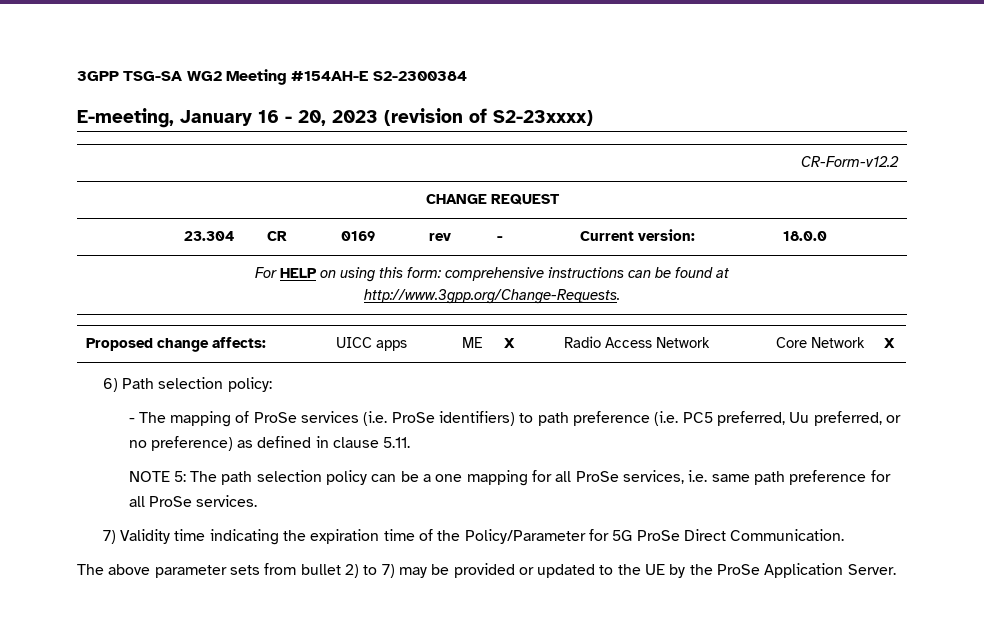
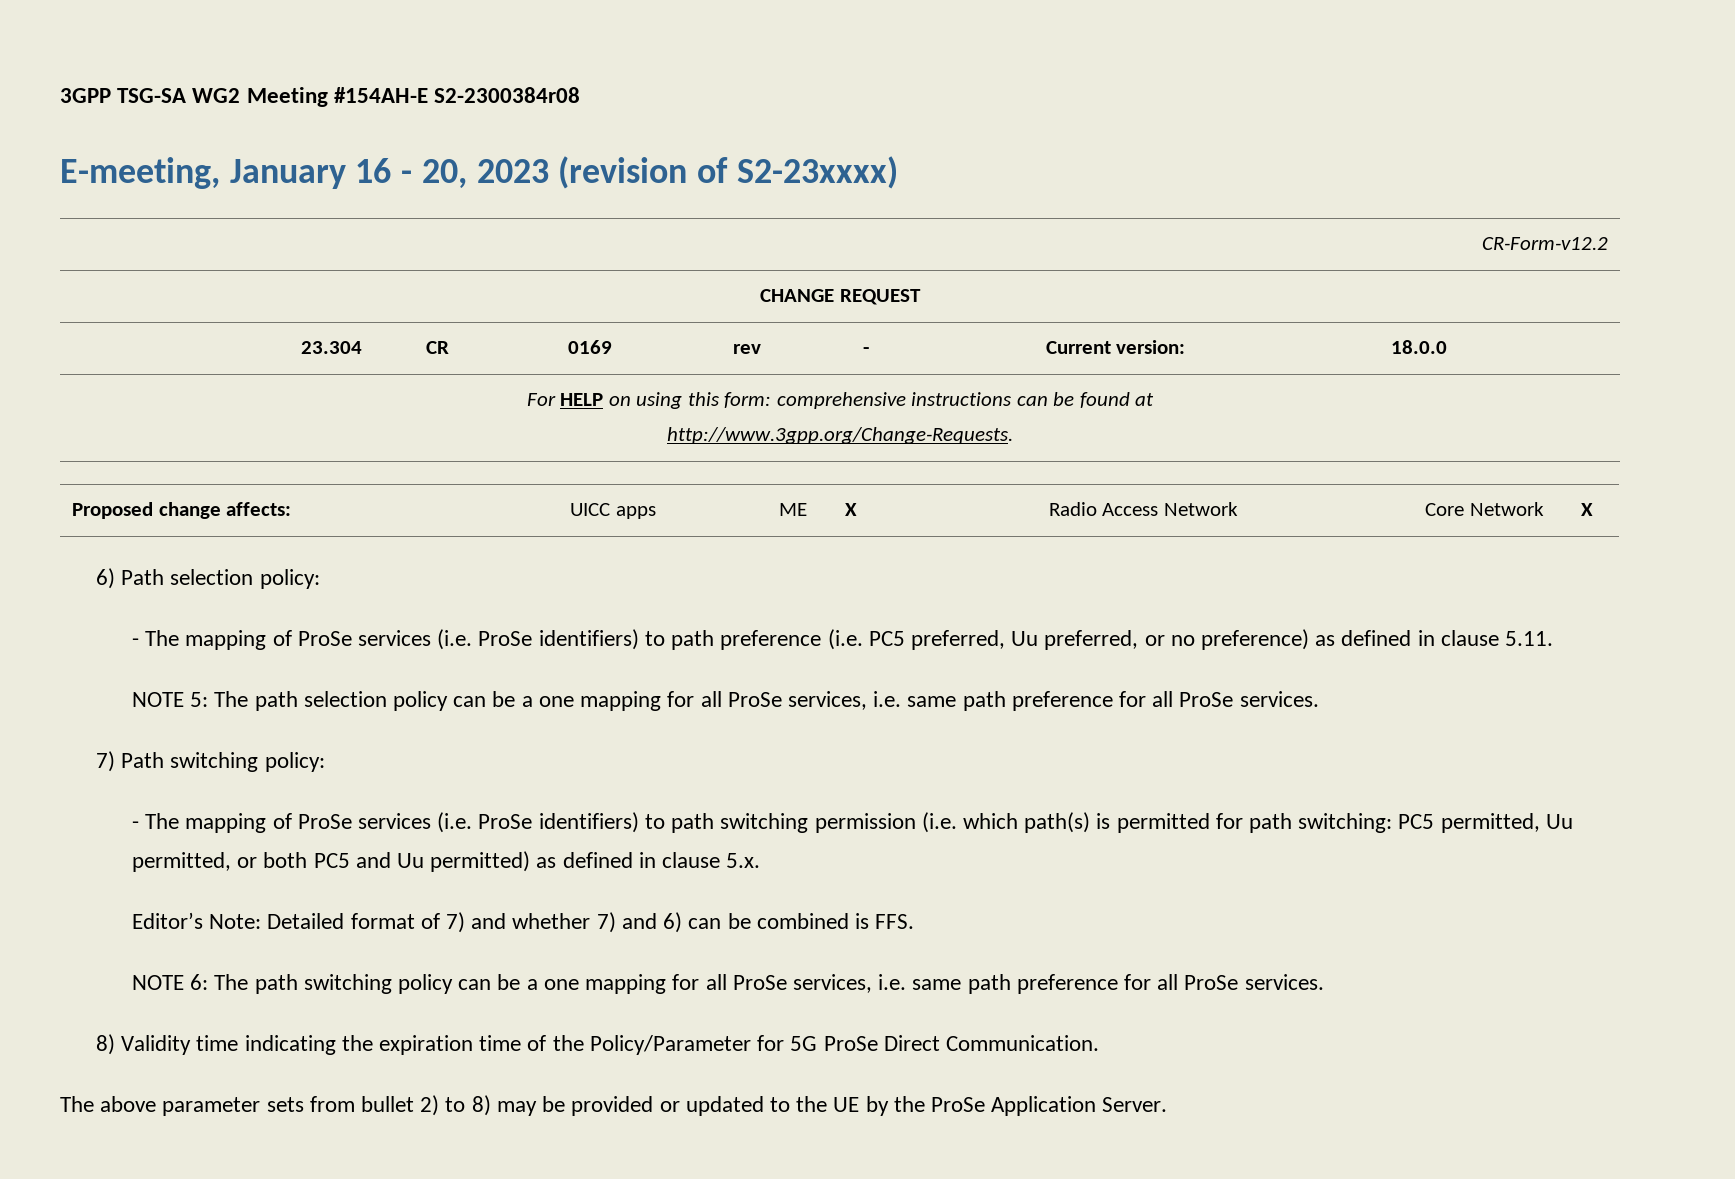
- 3GPP TSG-SA WG2 Meeting #154AH-E S2-2300384
+ 3GPP TSG-SA WG2 Meeting #154AH-E S2-2300384r08
- 7) Validity time indicating the expiration time of the Policy/Parameter for 5G ProSe Direct Communication.
+ 7) Path switching policy:
+ - The mapping of ProSe services (i.e. ProSe identifiers) to path switching permission (i.e. which path(s) is permitted for path switching: PC5 permitted, Uu permitted, or both PC5 and Uu permitted) as defined in clause 5.x.
+ Editor’s Note: Detailed format of 7) and whether 7) and 6) can be combined is FFS.
+ NOTE 6: The path switching policy can be a one mapping for all ProSe services, i.e. same path preference for all ProSe services.
+ 8) Validity time indicating the expiration time of the Policy/Parameter for 5G ProSe Direct Communication.
- The above parameter sets from bullet 2) to 7) may be provided or updated to the UE by the ProSe Application Server.
+ The above parameter sets from bullet 2) to 8) may be provided or updated to the UE by the ProSe Application Server.

